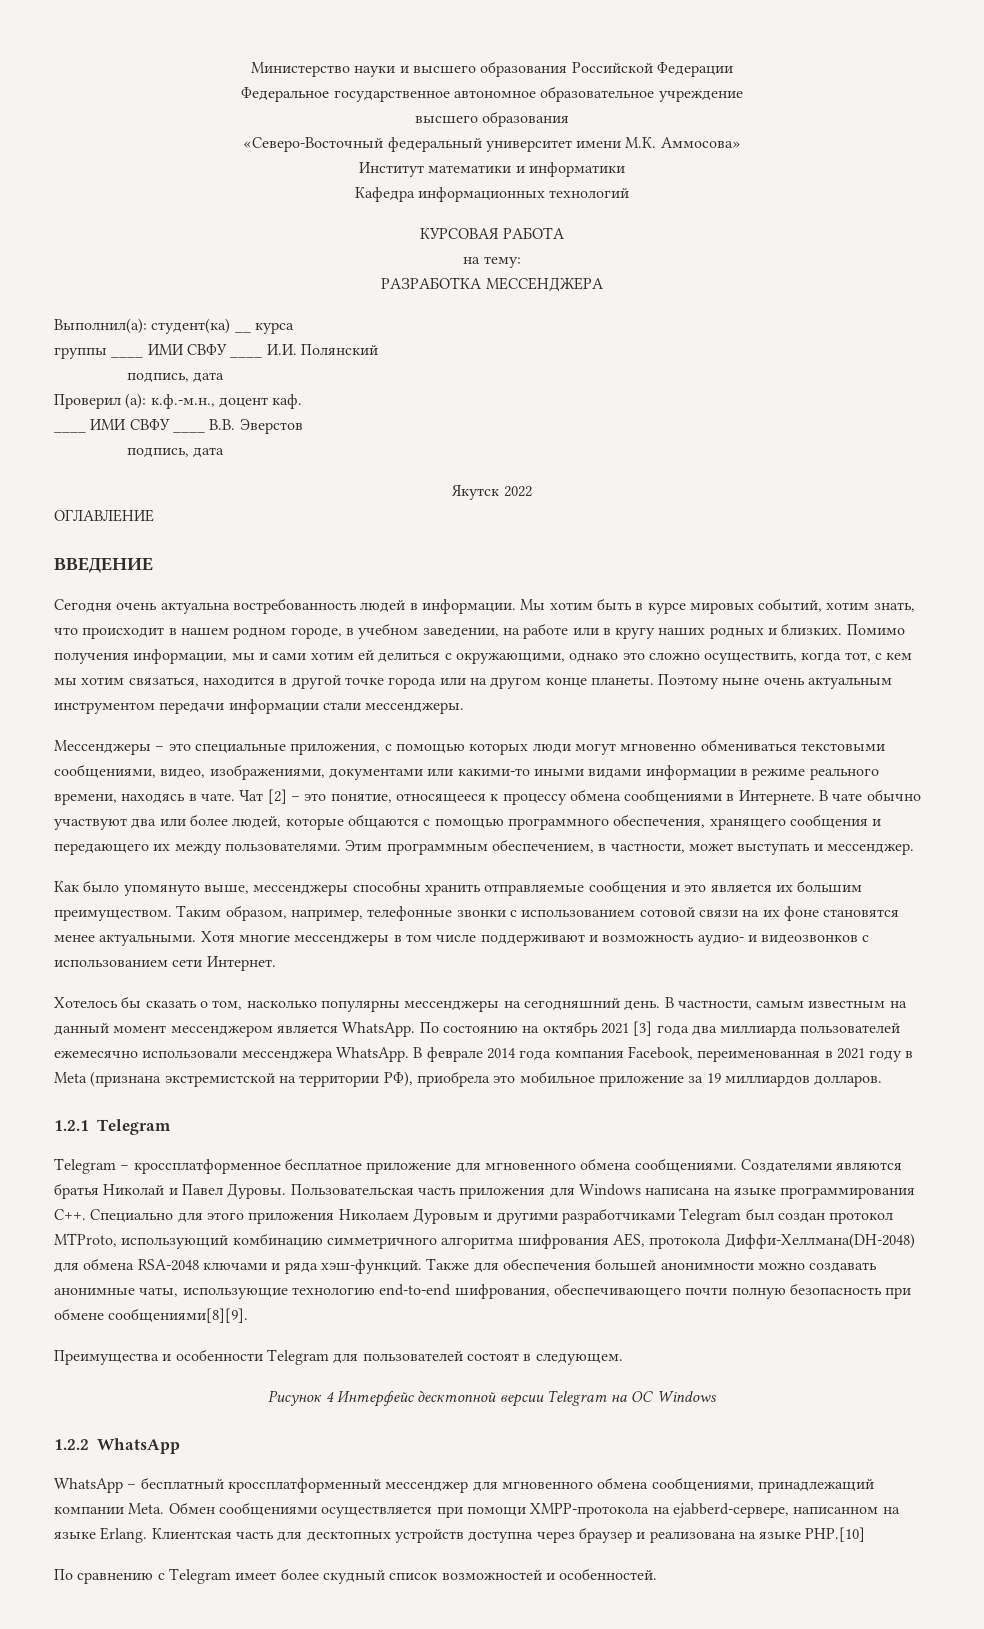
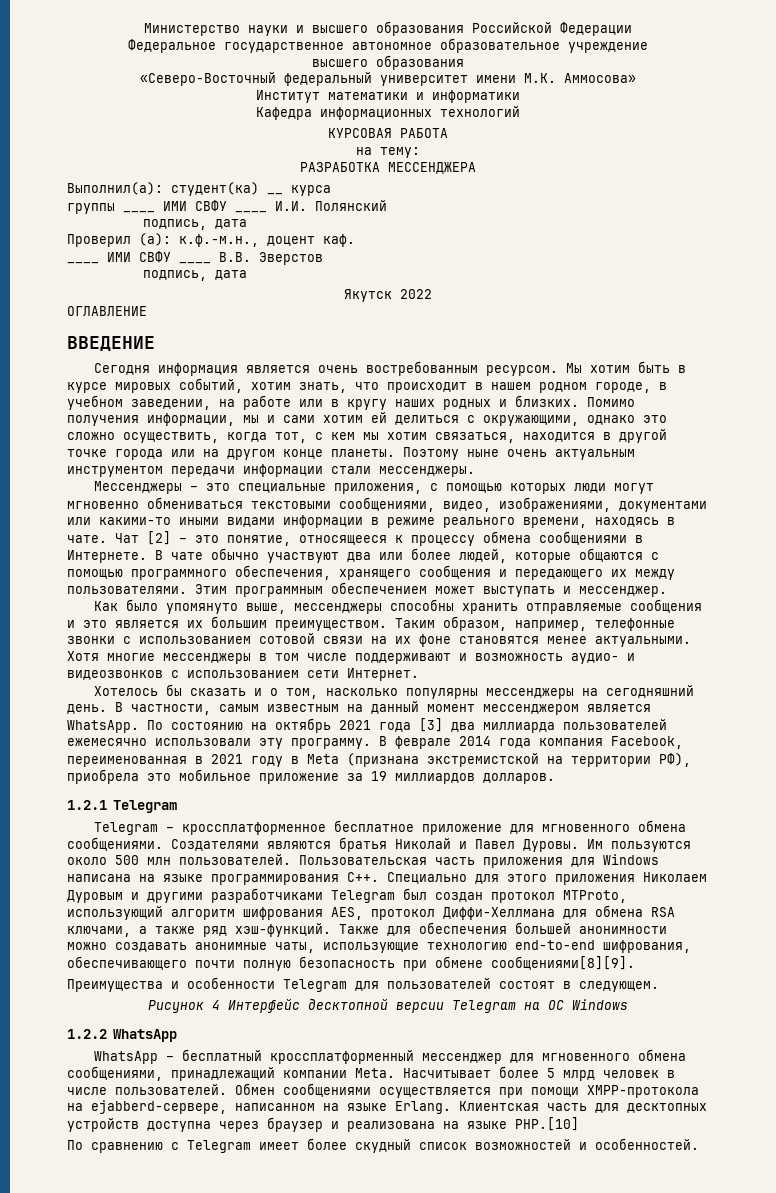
- Сегодня очень актуальна востребованность людей в информации.
+ Сегодня информация является очень востребованным ресурсом.
- Этим программным обеспечением, в частности, может выступать и мессенджер.
+ Этим программным обеспечением может выступать и мессенджер.
- Хотелось бы сказать о том, насколько популярны мессенджеры на сегодняшний день.
+ Хотелось бы сказать и о том, насколько популярны мессенджеры на сегодняшний день.
- По состоянию на октябрь 2021 [3] года два миллиарда пользователей ежемесячно использовали мессенджера WhatsApp.
+ По состоянию на октябрь 2021 года [3] два миллиарда пользователей ежемесячно использовали эту программу.
+ Им пользуются около 500 млн пользователей.
- Пользовательская часть приложения для Windows написана на языке программирования C++. Специально для этого приложения Николаем Дуровым и другими разработчиками Telegram был создан протокол MTProto, использующий комбинацию симметричного алгоритма шифрования AES, протокола Диффи-Хеллмана(DH-2048) для обмена RSA-2048 ключами и ряда хэш-функций.
+ Пользовательская часть приложения для Windows написана на языке программирования C++. Специально для этого приложения Николаем Дуровым и другими разработчиками Telegram был создан протокол MTProto, использующий алгоритм шифрования AES, протокол Диффи-Хеллмана для обмена RSA ключами, а также ряд хэш-функций.
+ Насчитывает более 5 млрд человек в числе пользователей.

